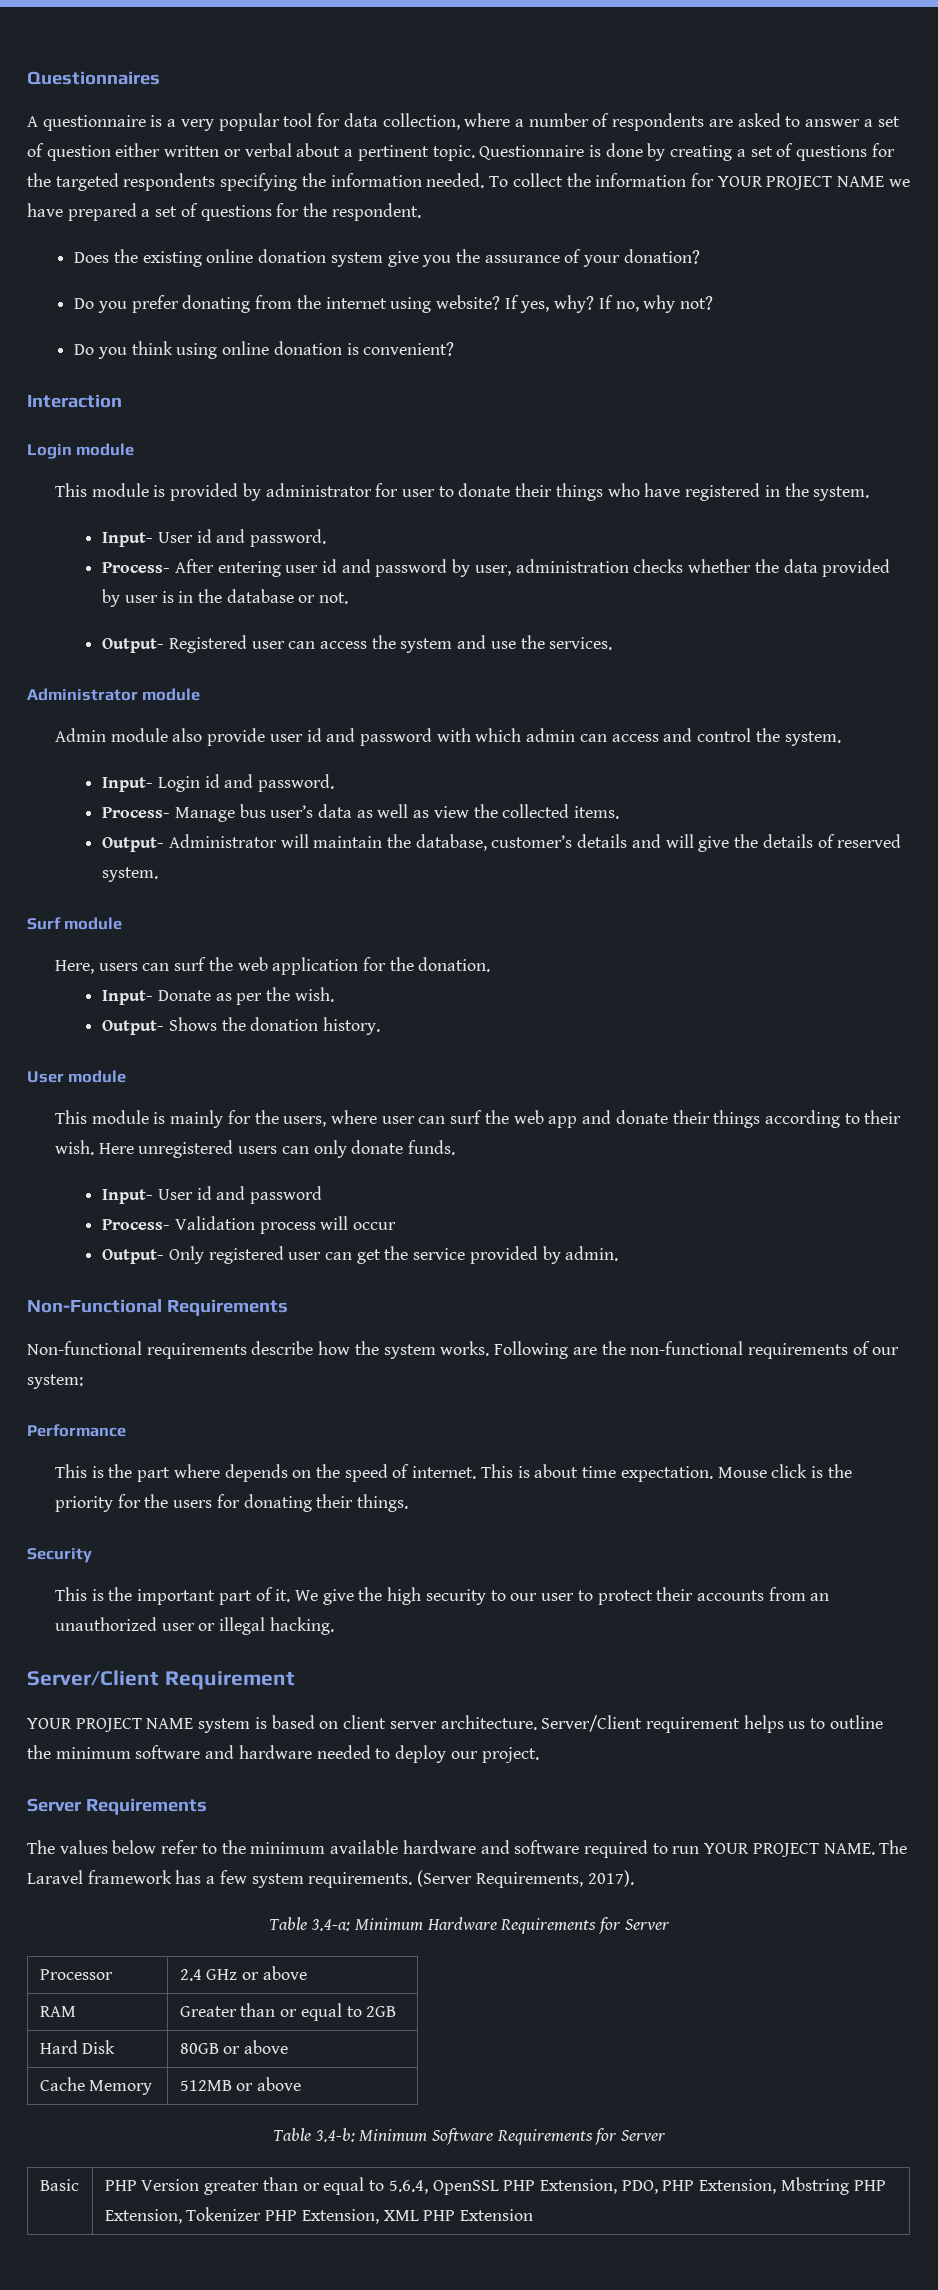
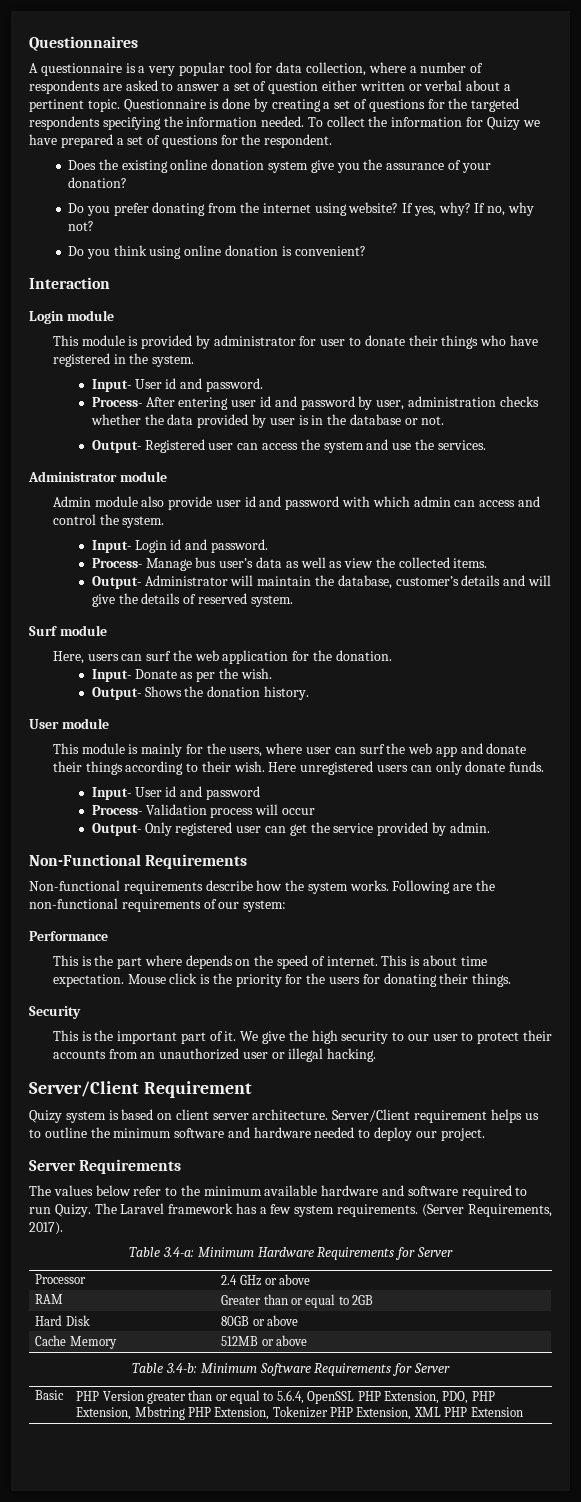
- To collect the information for YOUR PROJECT NAME we have prepared a set of questions for the respondent.
+ To collect the information for Quizy we have prepared a set of questions for the respondent.
- YOUR PROJECT NAME system is based on client server architecture.
+ Quizy system is based on client server architecture.
- The values below refer to the minimum available hardware and software required to run YOUR PROJECT NAME.
+ The values below refer to the minimum available hardware and software required to run Quizy.

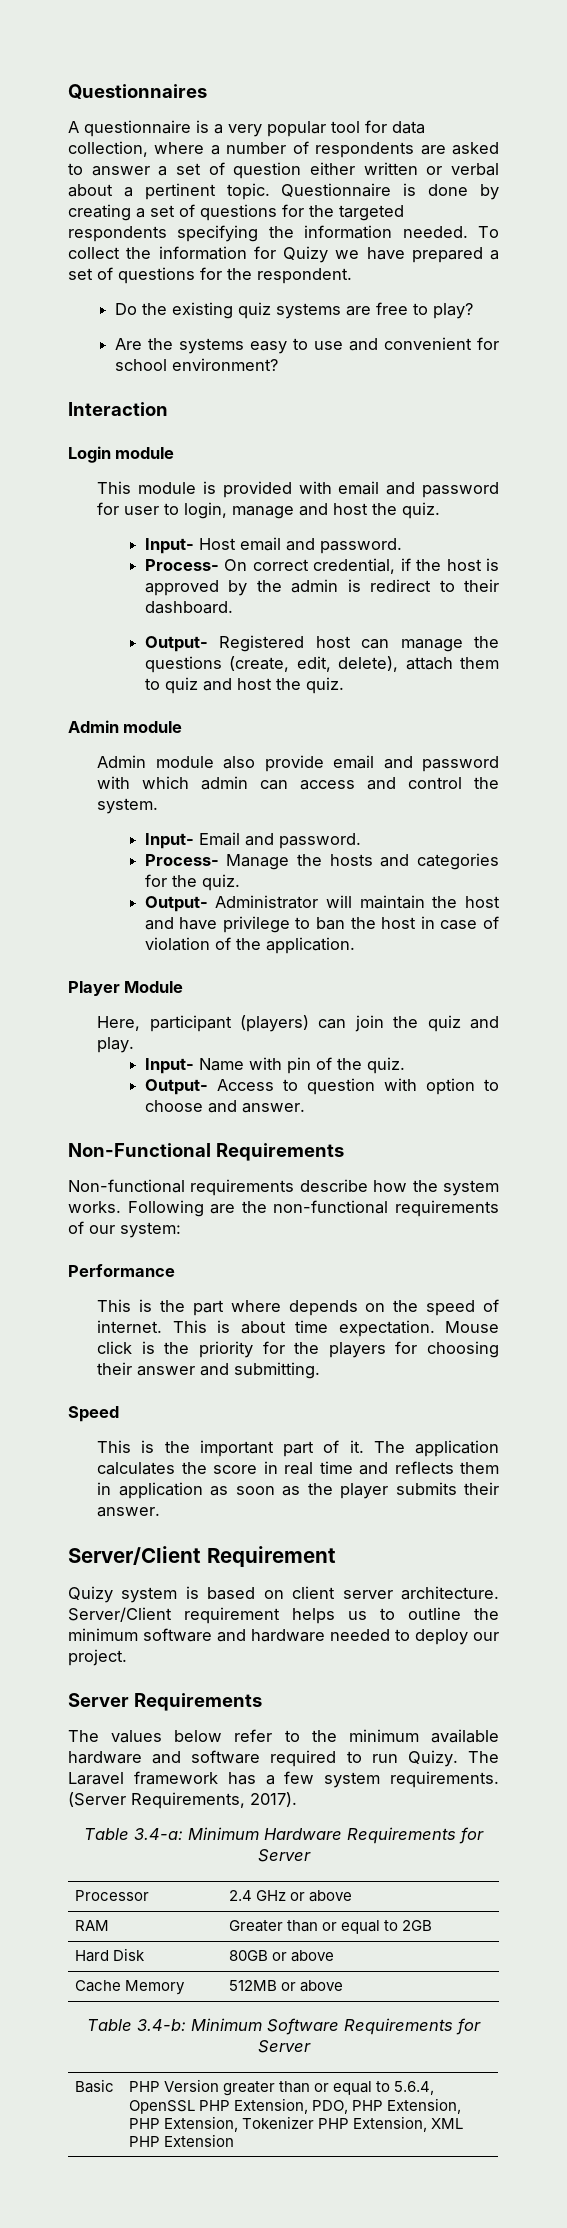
- Does the existing online donation system give you the assurance of your donation?
- Do you prefer donating from the internet using website? If yes, why? If no, why not?
- Do you think using online donation is convenient?
+ Do the existing quiz systems are free to play?
+ Are the systems easy to use and convenient for school environment?
- This module is provided by administrator for user to donate their things who have registered in the system.
- Input- User id and password.
- Process- After entering user id and password by user, administration checks whether the data provided by user is in the database or not.
- Output- Registered user can access the system and use the services.
- Administrator module
+ This module is provided with email and password for user to login, manage and host the quiz.
+ Input- Host email and password.
+ Process- On correct credential, if the host is approved by the admin is redirect to their dashboard.
+ Output- Registered host can manage the questions (create, edit, delete), attach them to quiz and host the quiz.
+ Admin module
- Admin module also provide user id and password with which admin can access and control the system.
+ Admin module also provide email and password with which admin can access and control the system.
- Input- Login id and password.
+ Input- Email and password.
- Process- Manage bus user’s data as well as view the collected items.
+ Process- Manage the hosts and categories for the quiz.
- Output- Administrator will maintain the database, customer’s details and will give the details of reserved system.
- Surf module
- Here, users can surf the web application for the donation.
- Input- Donate as per the wish.
- Output- Shows the donation history.
- User module
- This module is mainly for the users, where user can surf the web app and donate their things according to their wish. Here unregistered users can only donate funds.
- Input- User id and password
- Process- Validation process will occur
- Output- Only registered user can get the service provided by admin.
+ Output- Administrator will maintain the host and have privilege to ban the host in case of violation of the application.
+ Player Module
+ Here, participant (players) can join the quiz and play.
+ Input- Name with pin of the quiz.
+ Output- Access to question with option to choose and answer.
- Mouse click is the priority for the users for donating their things.
- Security
+ Mouse click is the priority for the players for choosing their answer and submitting.
+ Speed
- We give the high security to our user to protect their accounts from an unauthorized user or illegal hacking.
+ The application calculates the score in real time and reflects them in application as soon as the player submits their answer.
- Basic | PHP Version greater than or equal to 5.6.4, OpenSSL PHP Extension, PDO, PHP Extension, Mbstring PHP Extension, Tokenizer PHP Extension, XML PHP Extension
+ Basic | PHP Version greater than or equal to 5.6.4, OpenSSL PHP Extension, PDO, PHP Extension, PHP Extension, Tokenizer PHP Extension, XML PHP Extension

